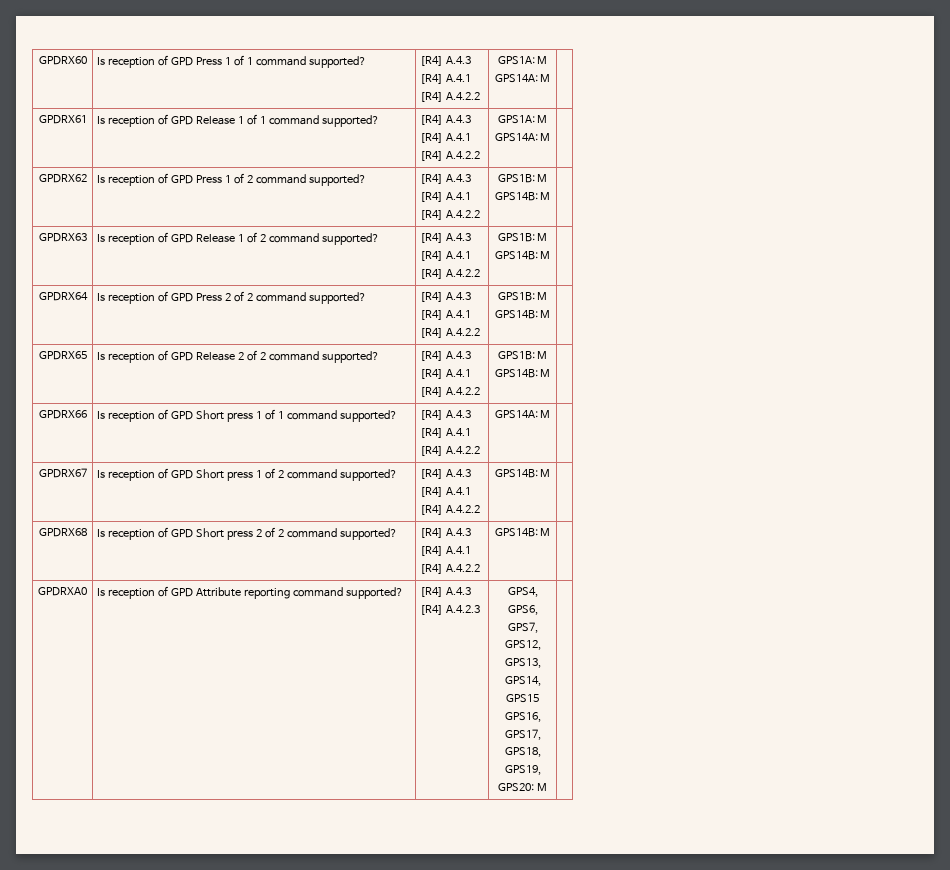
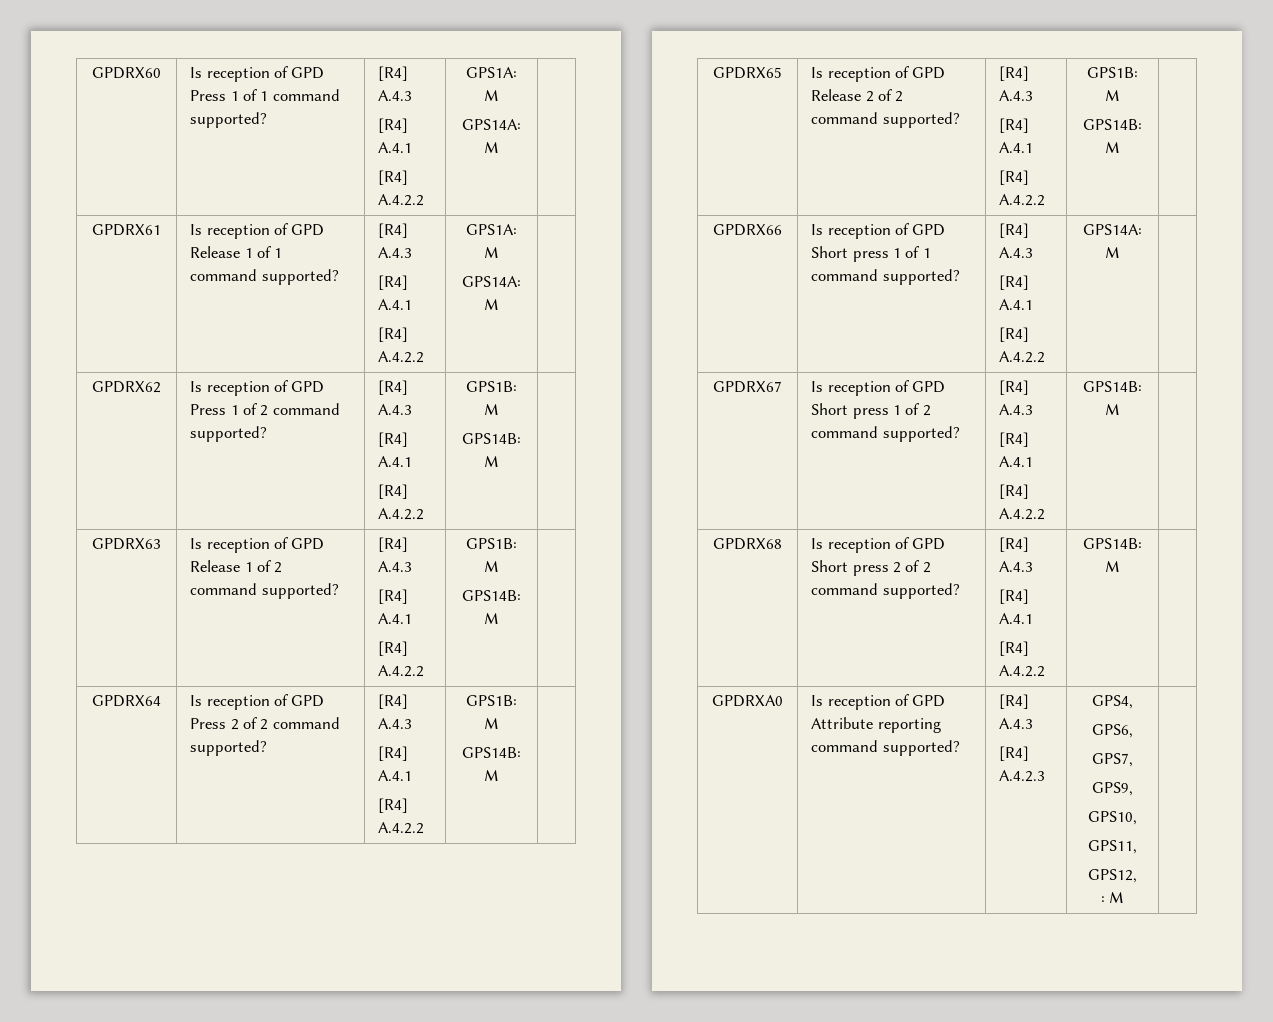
  GPDRXA0 | Is reception of GPD Attribute reporting command supported? | [R4] A.4.3
  [R4] A.4.2.3 | GPS4,
  GPS6,
  GPS7,
+ GPS9,
+ GPS10,
+ GPS11,
  GPS12,
- GPS13,
- GPS14,
- GPS15
- GPS16,
- GPS17,
- GPS18,
- GPS19,
- GPS20: M |
+ : M |

